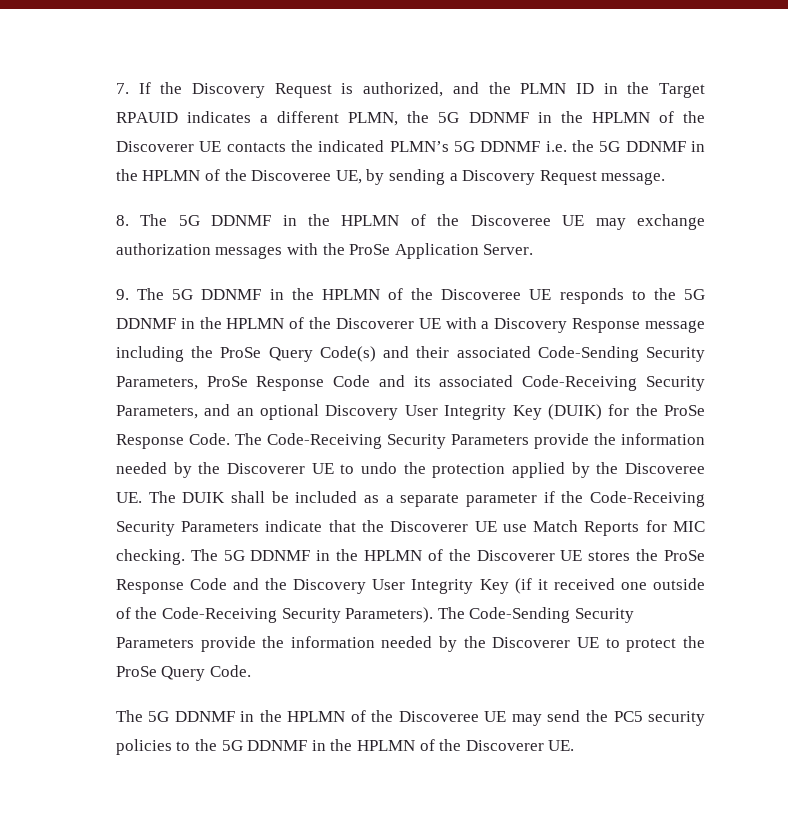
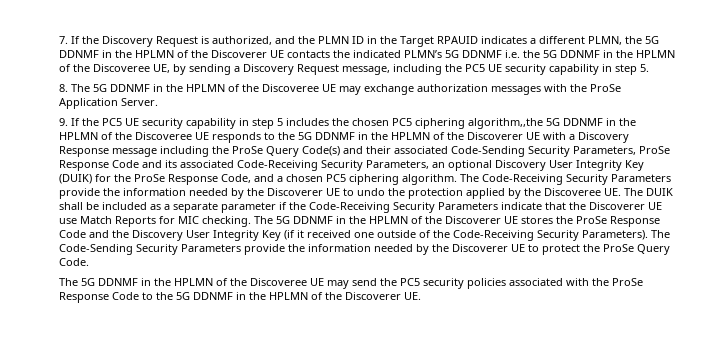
- 7. If the Discovery Request is authorized, and the PLMN ID in the Target RPAUID indicates a different PLMN, the 5G DDNMF in the HPLMN of the Discoverer UE contacts the indicated PLMN’s 5G DDNMF i.e. the 5G DDNMF in the HPLMN of the Discoveree UE, by sending a Discovery Request message.
+ 7. If the Discovery Request is authorized, and the PLMN ID in the Target RPAUID indicates a different PLMN, the 5G DDNMF in the HPLMN of the Discoverer UE contacts the indicated PLMN’s 5G DDNMF i.e. the 5G DDNMF in the HPLMN of the Discoveree UE, by sending a Discovery Request message, including the PC5 UE security capability in step 5.
- 9. The 5G DDNMF in the HPLMN of the Discoveree UE responds to the 5G DDNMF in the HPLMN of the Discoverer UE with a Discovery Response message including the ProSe Query Code(s) and their associated Code-Sending Security Parameters, ProSe Response Code and its associated Code-Receiving Security Parameters, and an optional Discovery User Integrity Key (DUIK) for the ProSe Response Code.
+ 9. If the PC5 UE security capability in step 5 includes the chosen PC5 ciphering algorithm,,the 5G DDNMF in the HPLMN of the Discoveree UE responds to the 5G DDNMF in the HPLMN of the Discoverer UE with a Discovery Response message including the ProSe Query Code(s) and their associated Code-Sending Security Parameters, ProSe Response Code and its associated Code-Receiving Security Parameters, an optional Discovery User Integrity Key (DUIK) for the ProSe Response Code, and a chosen PC5 ciphering algorithm.
- The 5G DDNMF in the HPLMN of the Discoveree UE may send the PC5 security policies to the 5G DDNMF in the HPLMN of the Discoverer UE.
+ The 5G DDNMF in the HPLMN of the Discoveree UE may send the PC5 security policies associated with the ProSe Response Code to the 5G DDNMF in the HPLMN of the Discoverer UE.

